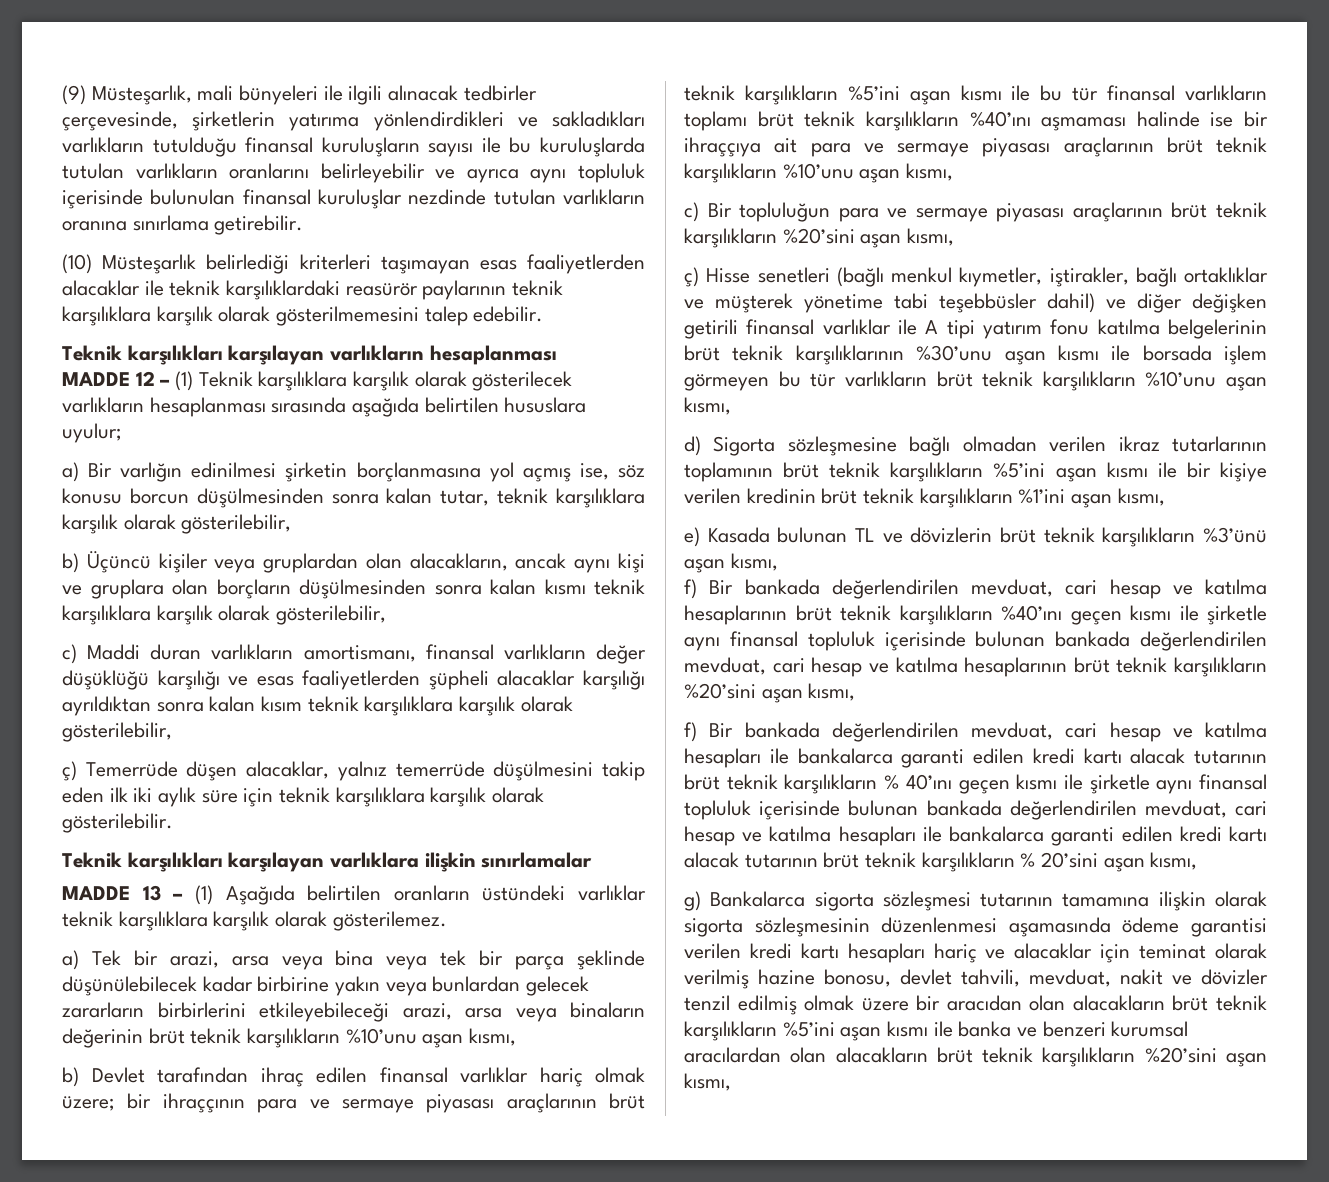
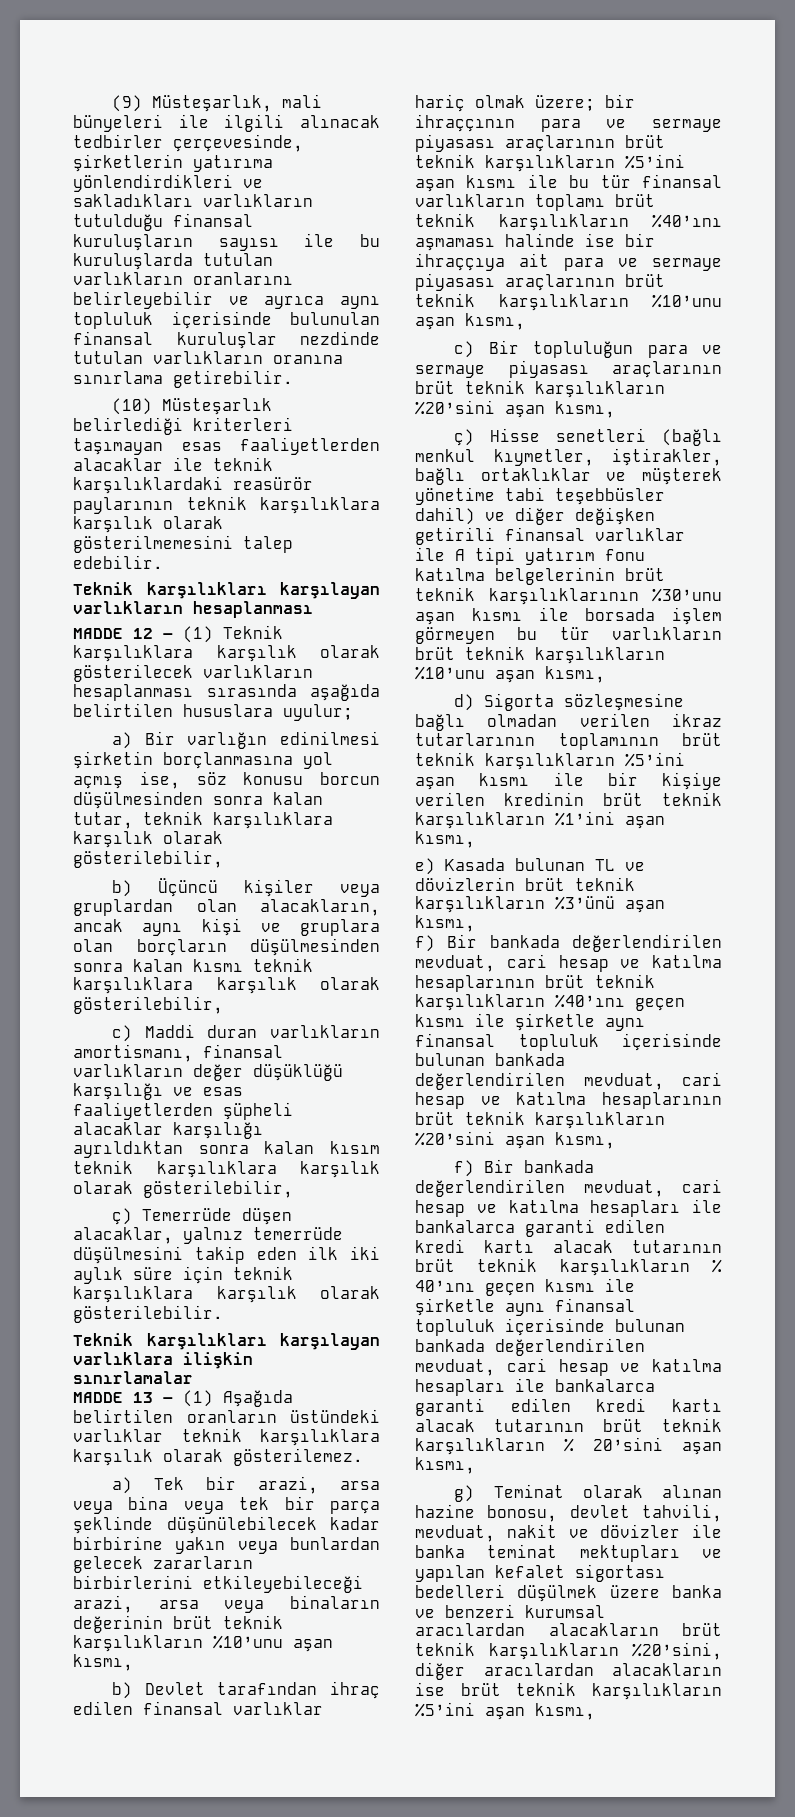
- g) Bankalarca sigorta sözleşmesi tutarının tamamına ilişkin olarak sigorta sözleşmesinin düzenlenmesi aşamasında ödeme garantisi verilen kredi kartı hesapları hariç ve alacaklar için teminat olarak verilmiş hazine bonosu, devlet tahvili, mevduat, nakit ve dövizler tenzil edilmiş olmak üzere bir aracıdan olan alacakların brüt teknik karşılıkların %5’ini aşan kısmı ile banka ve benzeri kurumsal aracılardan olan alacakların brüt teknik karşılıkların %20’sini aşan kısmı,
+ g) Teminat olarak alınan hazine bonosu, devlet tahvili, mevduat, nakit ve dövizler ile banka teminat mektupları ve yapılan kefalet sigortası bedelleri düşülmek üzere banka ve benzeri kurumsal aracılardan alacakların brüt teknik karşılıkların %20’sini, diğer aracılardan alacakların ise brüt teknik karşılıkların %5’ini aşan kısmı,

